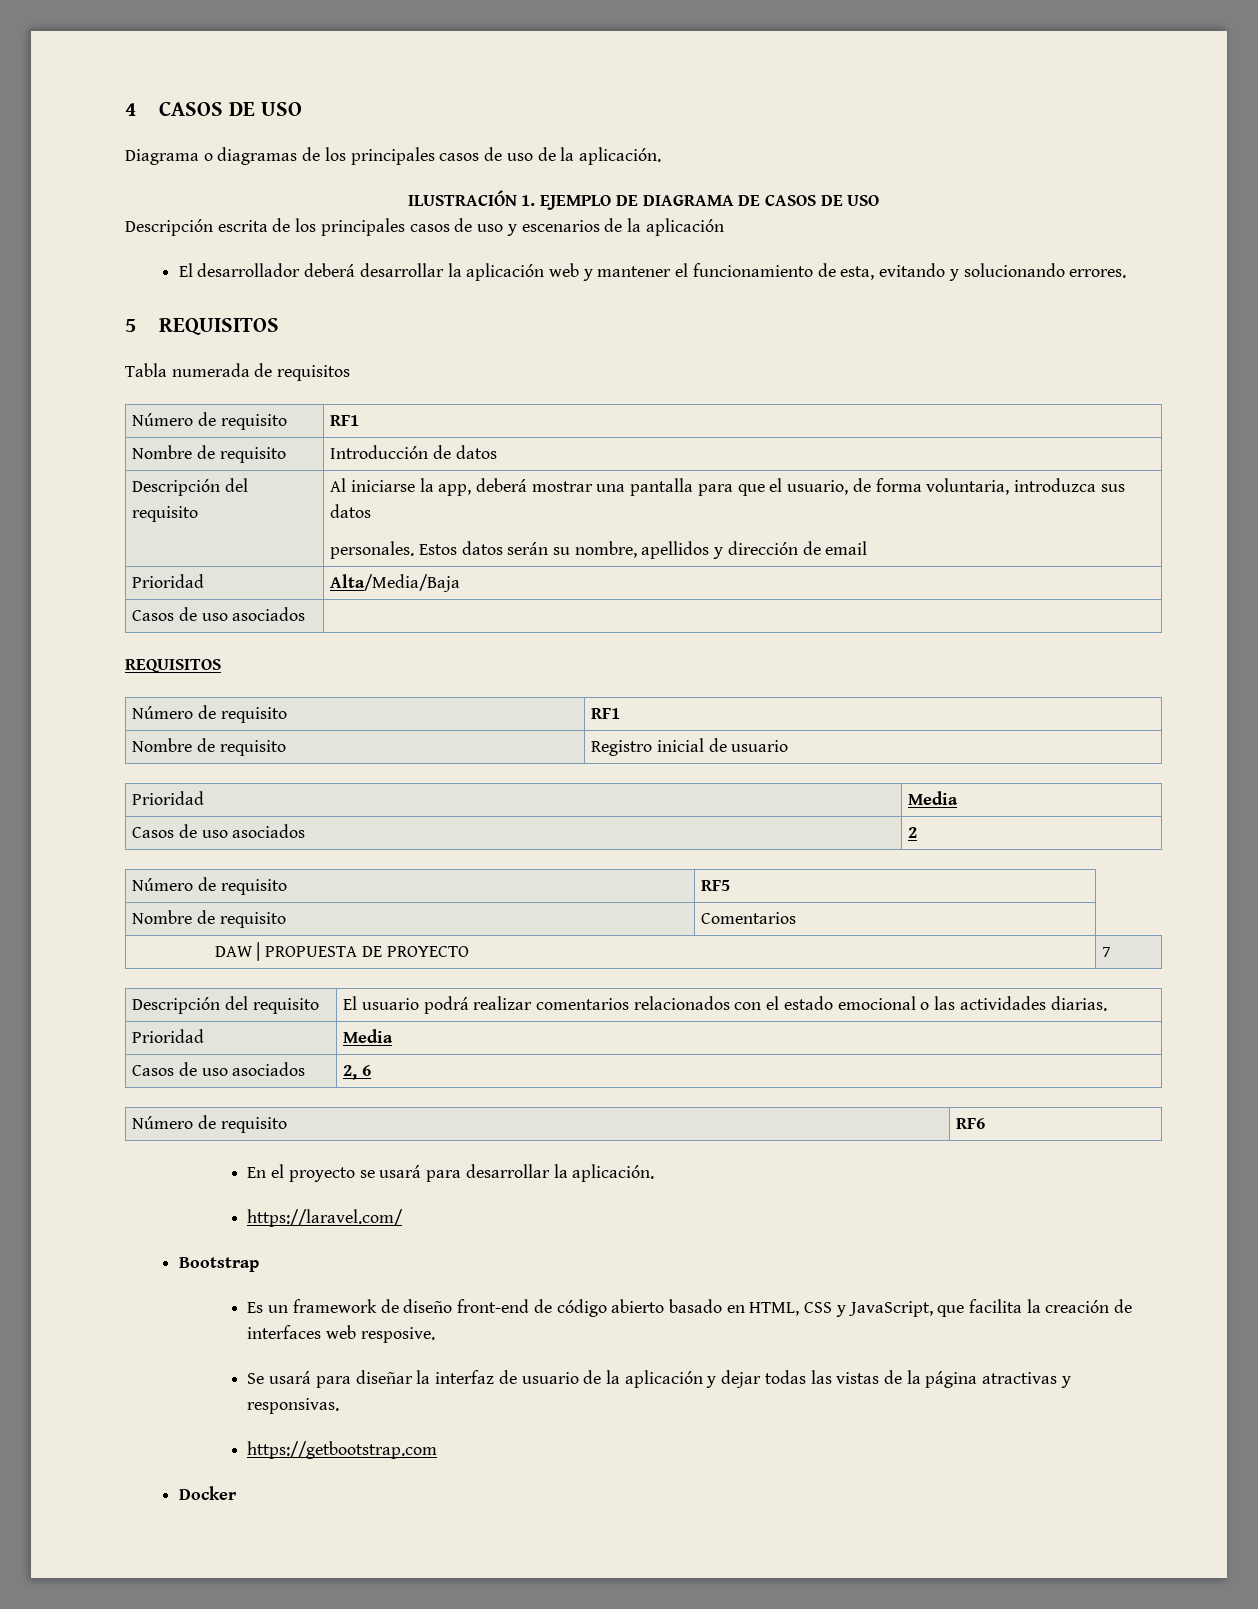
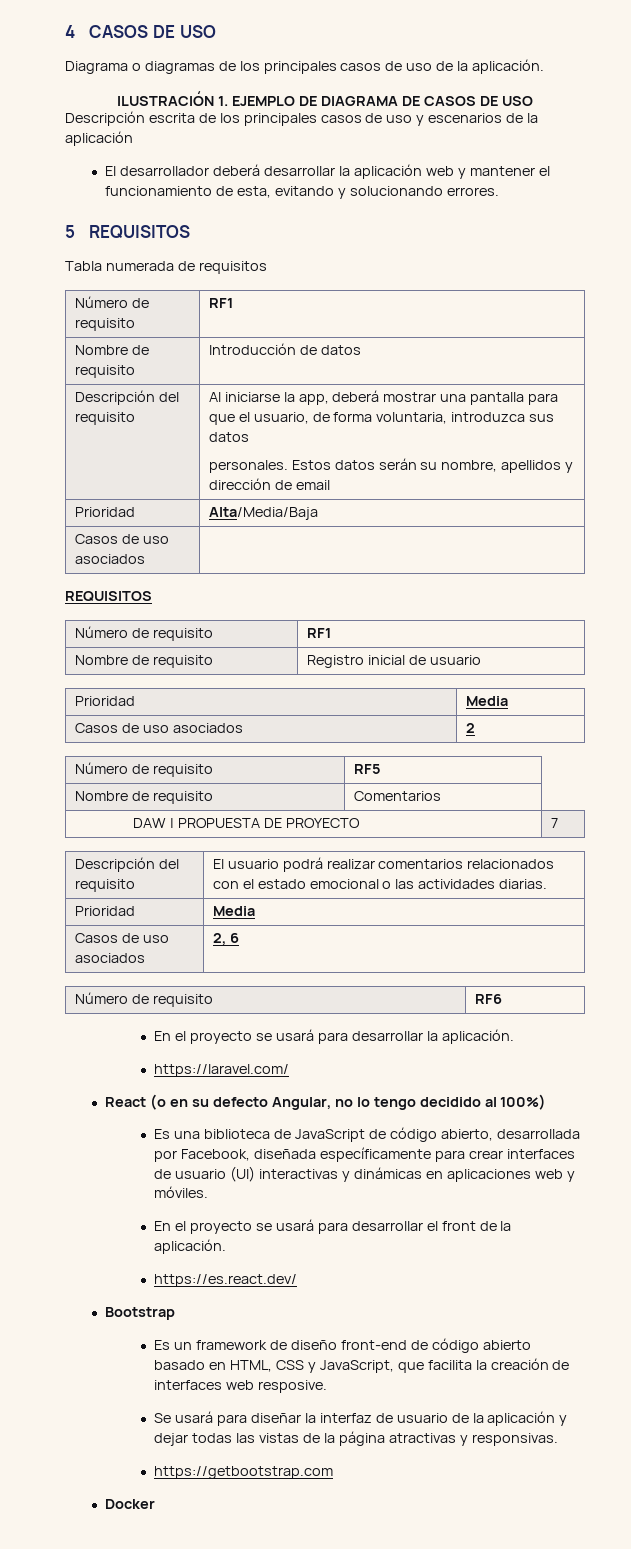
+ React (o en su defecto Angular, no lo tengo decidido al 100%)
+ Es una biblioteca de JavaScript de código abierto, desarrollada por Facebook, diseñada específicamente para crear interfaces de usuario (UI) interactivas y dinámicas en aplicaciones web y móviles.
+ En el proyecto se usará para desarrollar el front de la aplicación.
+ https://es.react.dev/

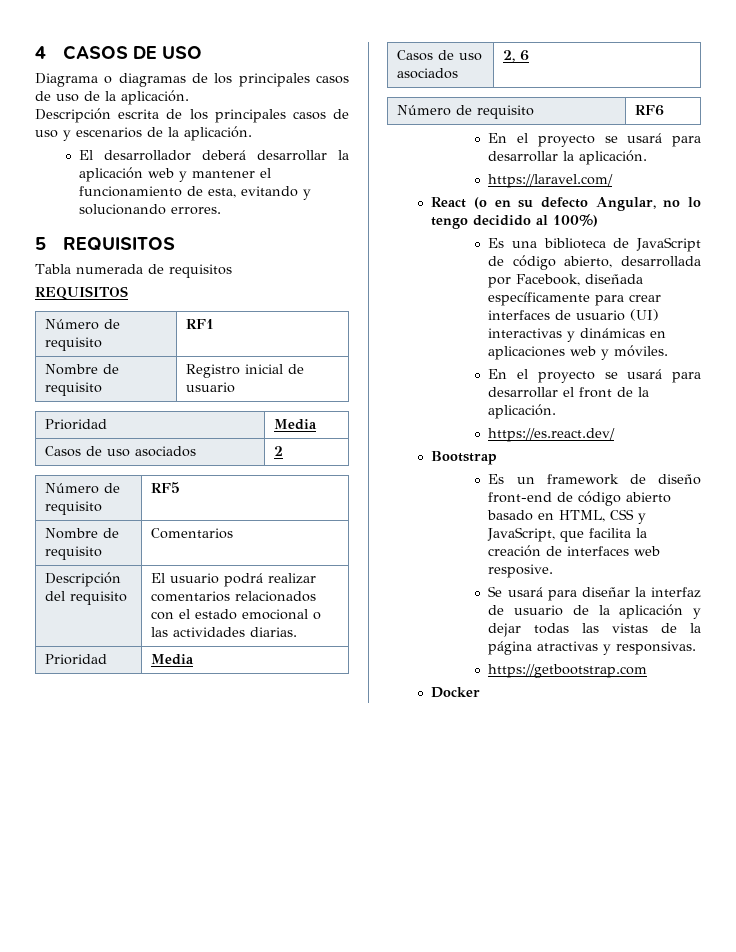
- ILUSTRACIÓN 1. EJEMPLO DE DIAGRAMA DE CASOS DE USO
- Descripción escrita de los principales casos de uso y escenarios de la aplicación
+ Descripción escrita de los principales casos de uso y escenarios de la aplicación.
  Tabla numerada de requisitos
- Número de requisito | RF1
- Nombre de requisito | Introducción de datos
- Descripción del requisito | Al iniciarse la app, deberá mostrar una pantalla para que el usuario, de forma voluntaria, introduzca sus datos
- personales. Estos datos serán su nombre, apellidos y dirección de email
- Prioridad | Alta/Media/Baja
- Casos de uso asociados |
- DAW | PROPUESTA DE PROYECTO | 7

